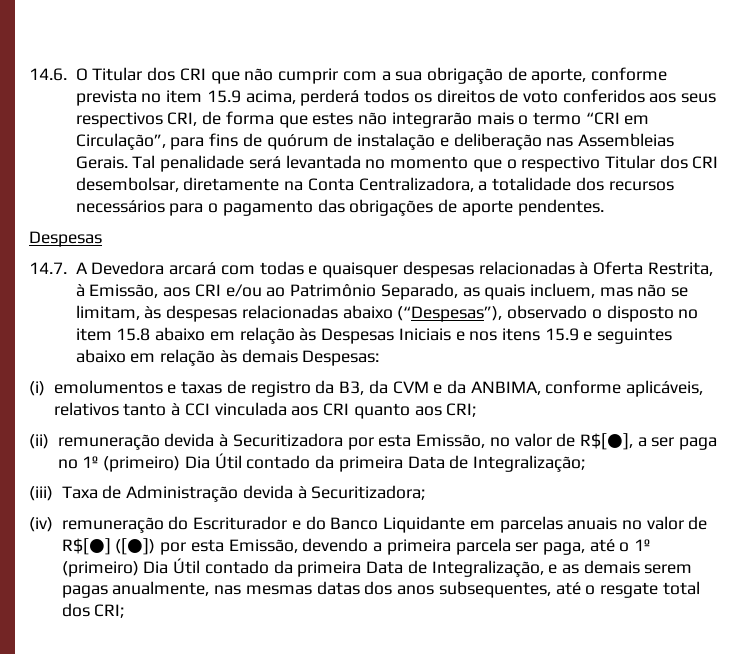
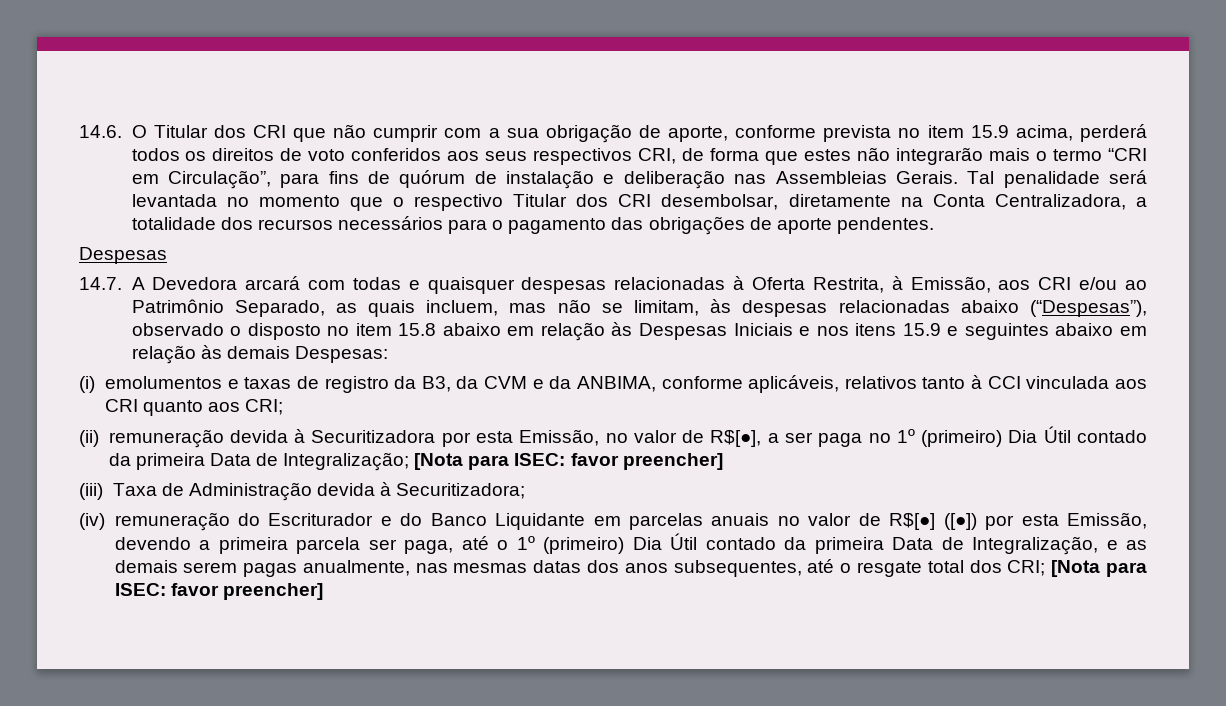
- (ii) remuneração devida à Securitizadora por esta Emissão, no valor de R$[●], a ser paga no 1º (primeiro) Dia Útil contado da primeira Data de Integralização;
+ (ii) remuneração devida à Securitizadora por esta Emissão, no valor de R$[●], a ser paga no 1º (primeiro) Dia Útil contado da primeira Data de Integralização; [Nota para ISEC: favor preencher]
- (iv) remuneração do Escriturador e do Banco Liquidante em parcelas anuais no valor de R$[●] ([●]) por esta Emissão, devendo a primeira parcela ser paga, até o 1º (primeiro) Dia Útil contado da primeira Data de Integralização, e as demais serem pagas anualmente, nas mesmas datas dos anos subsequentes, até o resgate total dos CRI;
+ (iv) remuneração do Escriturador e do Banco Liquidante em parcelas anuais no valor de R$[●] ([●]) por esta Emissão, devendo a primeira parcela ser paga, até o 1º (primeiro) Dia Útil contado da primeira Data de Integralização, e as demais serem pagas anualmente, nas mesmas datas dos anos subsequentes, até o resgate total dos CRI; [Nota para ISEC: favor preencher]

